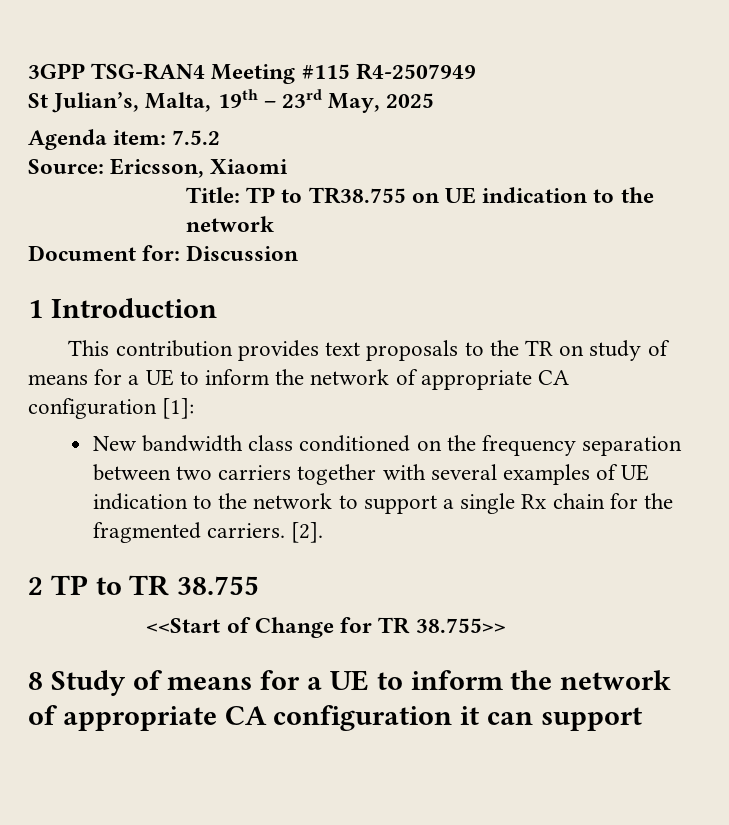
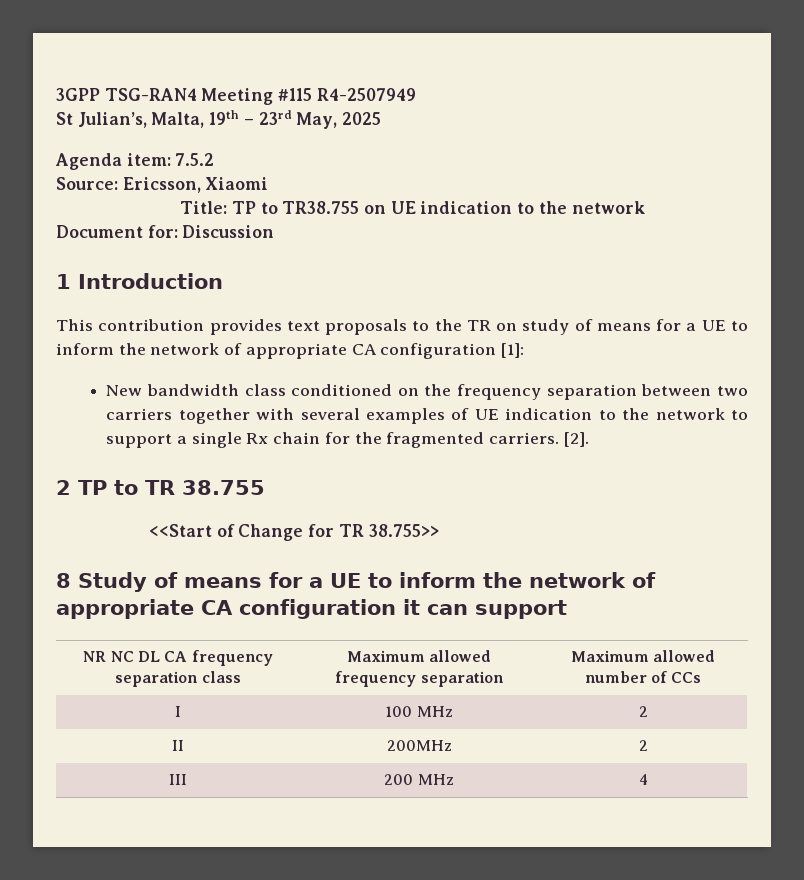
+ NR NC DL CA frequency separation class | Maximum allowed frequency separation | Maximum allowed number of CCs
+ I | 100 MHz | 2
+ II | 200MHz | 2
+ III | 200 MHz | 4

